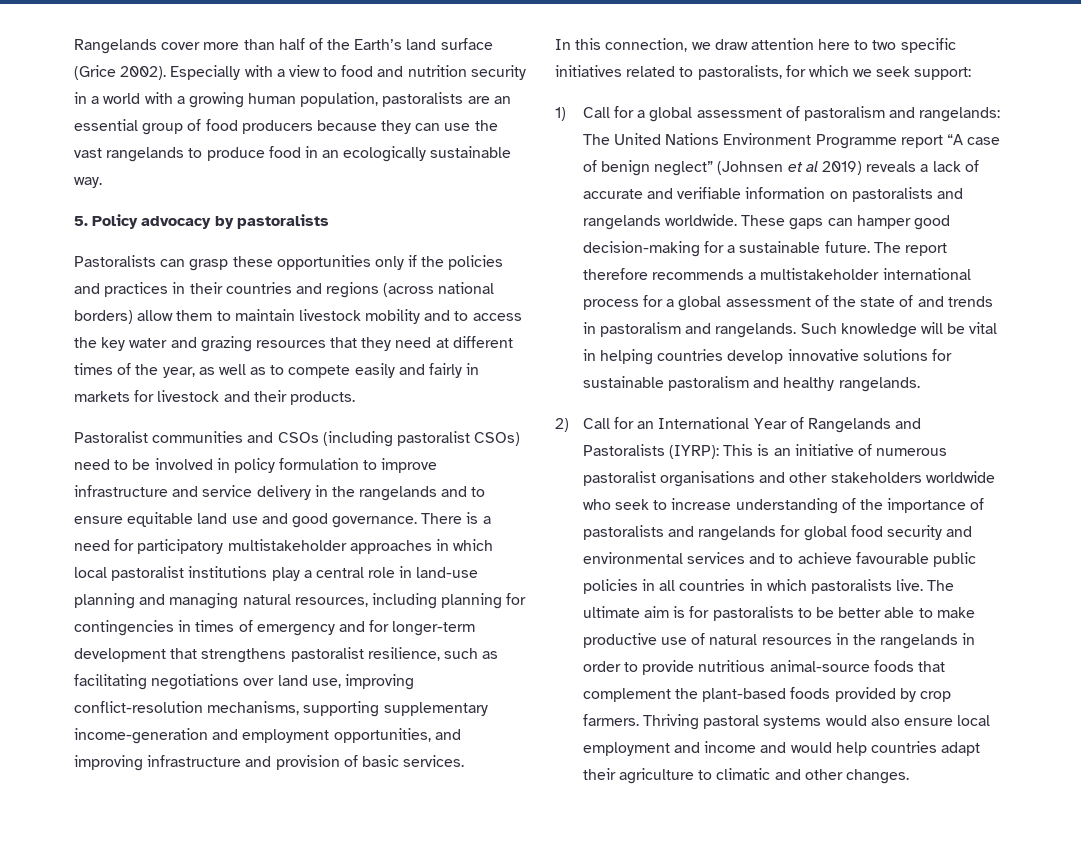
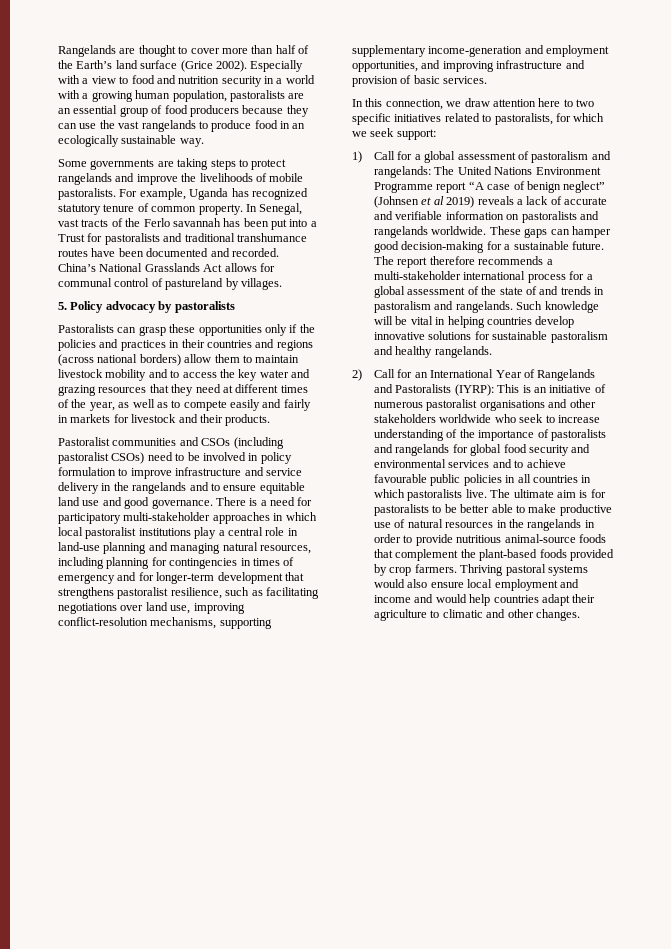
- Rangelands cover more than half of the Earth’s land surface (Grice 2002).
+ Rangelands are thought to cover more than half of the Earth’s land surface (Grice 2002).
+ Some governments are taking steps to protect rangelands and improve the livelihoods of mobile pastoralists. For example, Uganda has recognized statutory tenure of common property. In Senegal, vast tracts of the Ferlo savannah has been put into a Trust for pastoralists and traditional transhumance routes have been documented and recorded. China’s National Grasslands Act allows for communal control of pastureland by villages.
- There is a need for participatory multistakeholder approaches in which local pastoralist institutions play a central role in land-use planning and managing natural resources, including planning for contingencies in times of emergency and for longer-term development that strengthens pastoralist resilience, such as facilitating negotiations over land use, improving conflict-resolution mechanisms, supporting supplementary income-generation and employment opportunities, and improving infrastructure and provision of basic services.
+ There is a need for participatory multi-stakeholder approaches in which local pastoralist institutions play a central role in land-use planning and managing natural resources, including planning for contingencies in times of emergency and for longer-term development that strengthens pastoralist resilience, such as facilitating negotiations over land use, improving conflict-resolution mechanisms, supporting supplementary income-generation and employment opportunities, and improving infrastructure and provision of basic services.
- The report therefore recommends a multistakeholder international process for a global assessment of the state of and trends in pastoralism and rangelands.
+ The report therefore recommends a multi-stakeholder international process for a global assessment of the state of and trends in pastoralism and rangelands.

